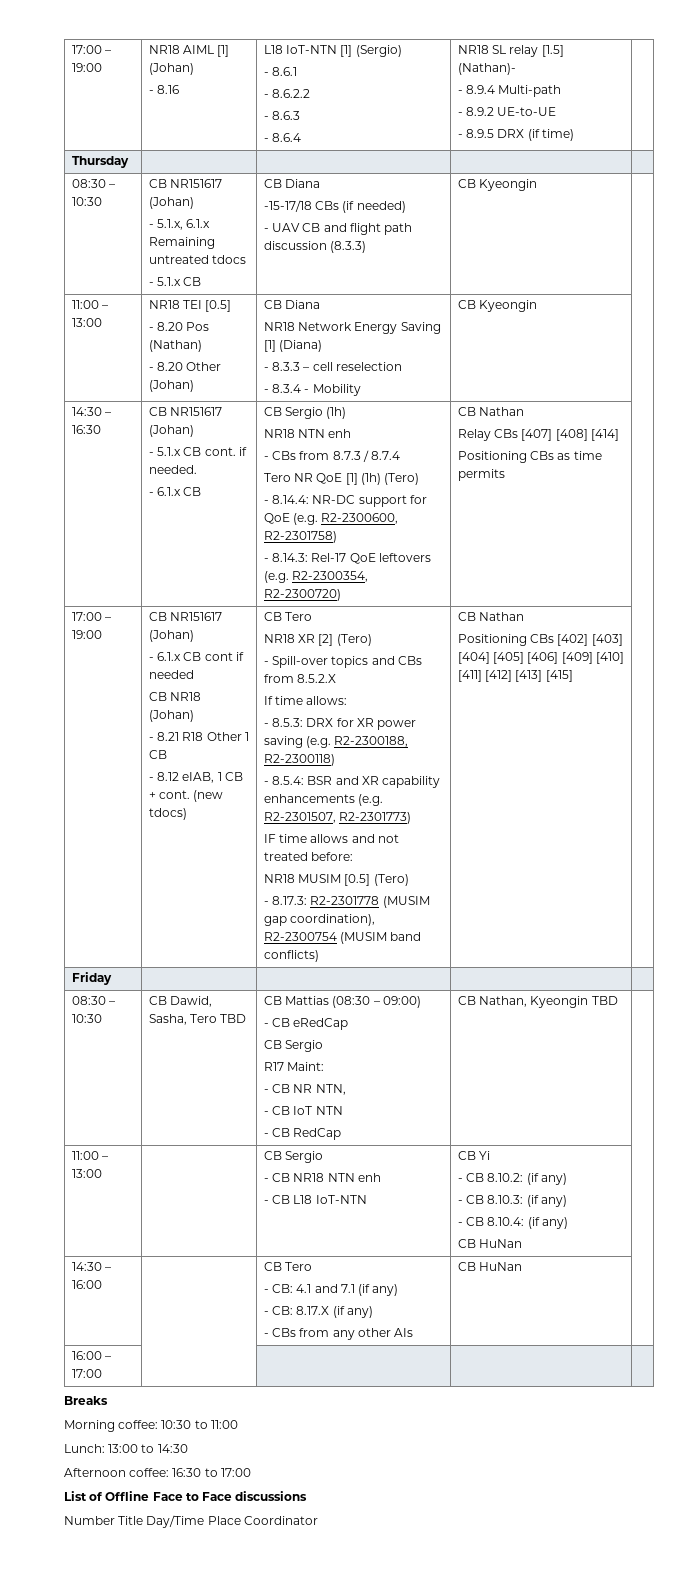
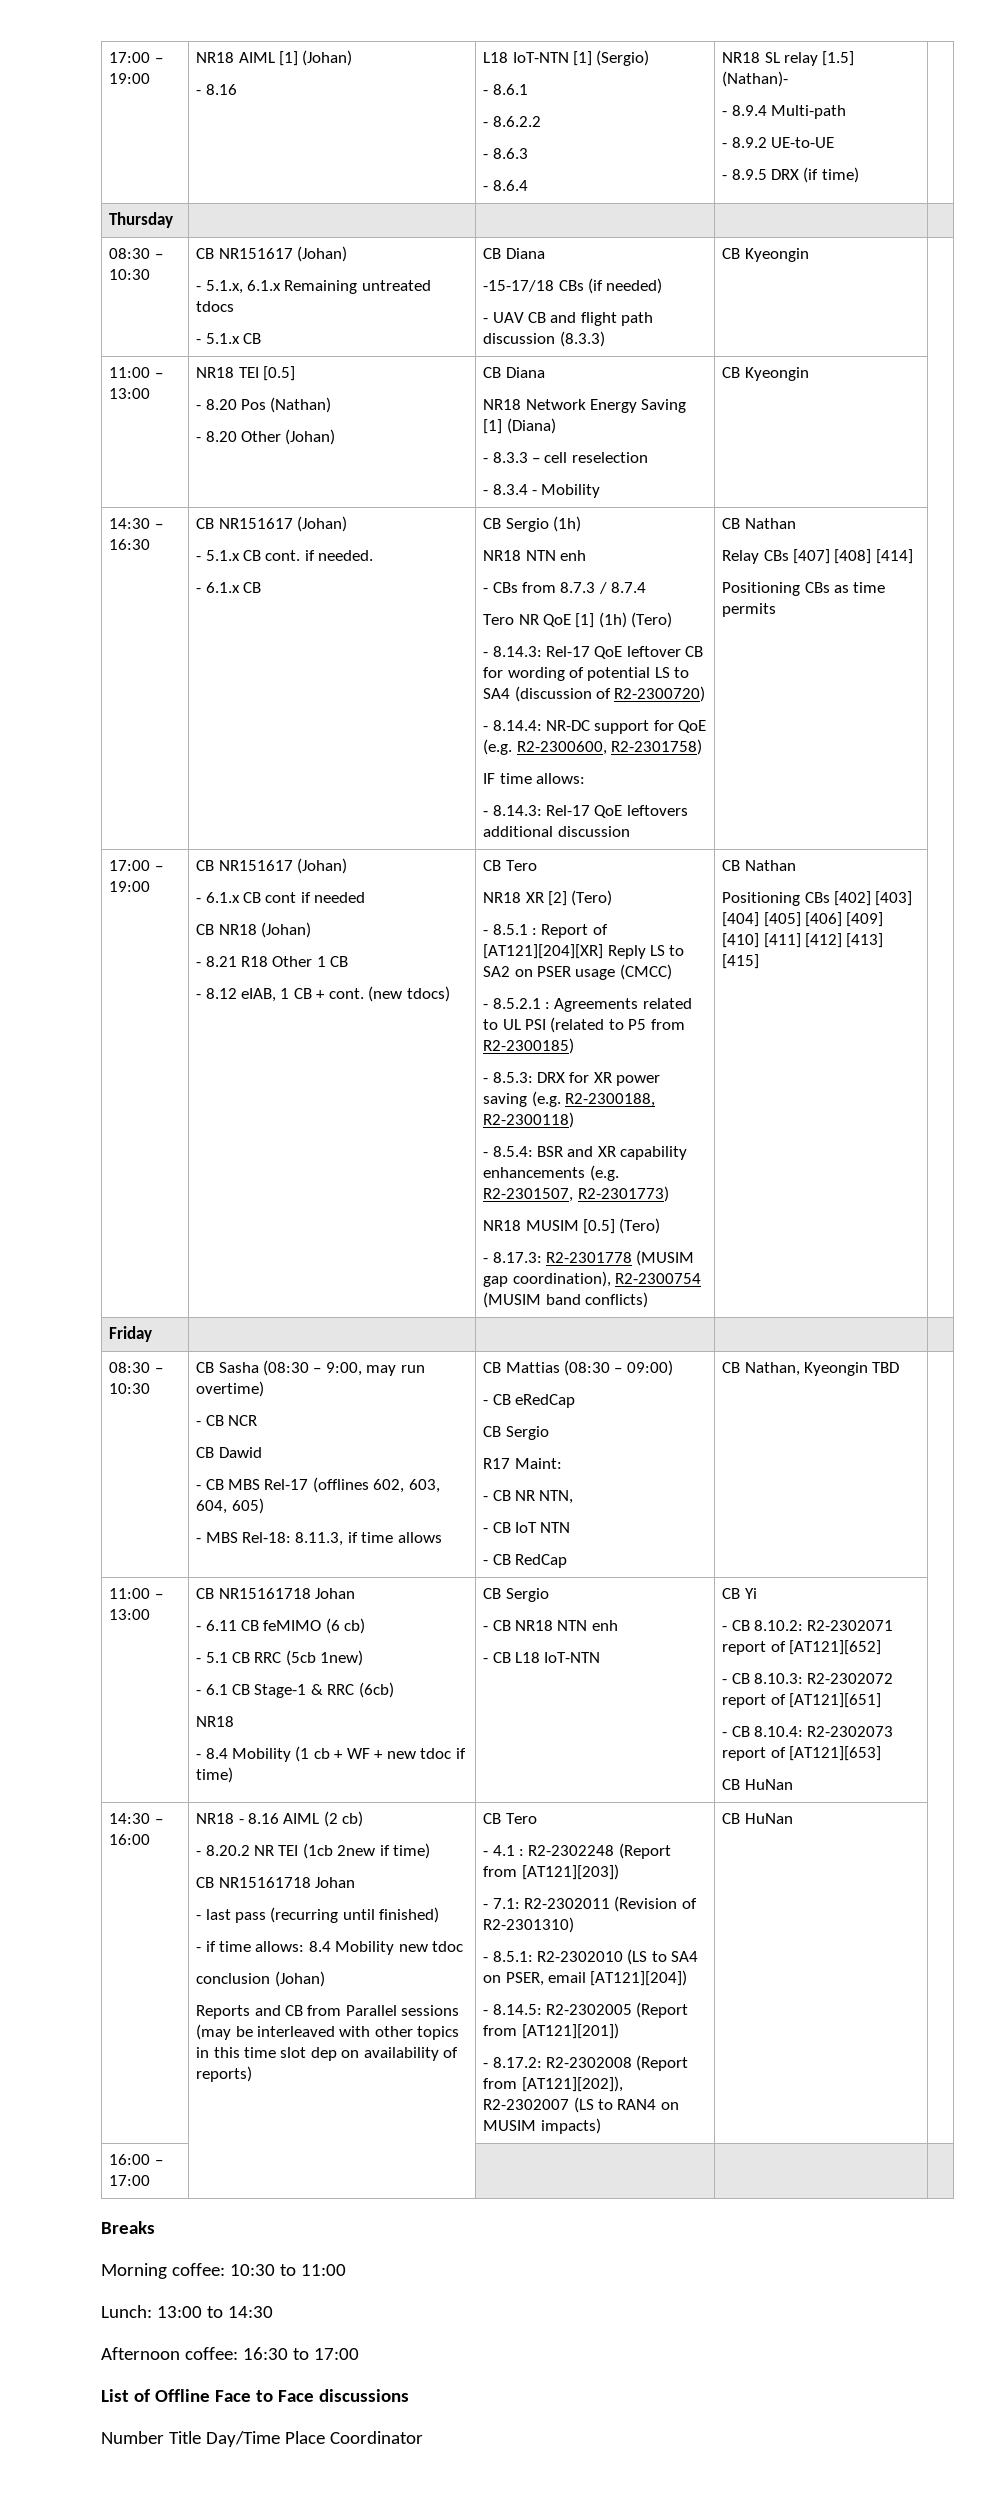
+ - 8.14.3: Rel-17 QoE leftover CB for wording of potential LS to SA4 (discussion of R2-2300720)
+ IF time allows:
- - 8.14.3: Rel-17 QoE leftovers (e.g. R2-2300354, R2-2300720)
+ - 8.14.3: Rel-17 QoE leftovers additional discussion
- - Spill-over topics and CBs from 8.5.2.X
- If time allows:
+ - 8.5.1 : Report of [AT121][204][XR] Reply LS to SA2 on PSER usage (CMCC)
+ - 8.5.2.1 : Agreements related to UL PSI (related to P5 from R2-2300185)
- IF time allows and not treated before:
- CB Dawid, Sasha, Tero TBD
+ CB Sasha (08:30 – 9:00, may run overtime)
+ - CB NCR
+ CB Dawid
+ - CB MBS Rel-17 (offlines 602, 603, 604, 605)
+ - MBS Rel-18: 8.11.3, if time allows
  CB Nathan, Kyeongin TBD |
- 11:00 – 13:00
+ 11:00 – 13:00 | CB NR15161718 Johan
+ - 6.11 CB feMIMO (6 cb)
+ - 5.1 CB RRC (5cb 1new)
+ - 6.1 CB Stage-1 & RRC (6cb)
+ NR18
+ - 8.4 Mobility (1 cb + WF + new tdoc if time)
- - CB 8.10.2: (if any)
+ - CB 8.10.2: R2-2302071 report of [AT121][652]
- - CB 8.10.3: (if any)
+ - CB 8.10.3: R2-2302072 report of [AT121][651]
- - CB 8.10.4: (if any)
+ - CB 8.10.4: R2-2302073 report of [AT121][653]
- 14:30 – 16:00 | | CB Tero
- - CB: 4.1 and 7.1 (if any)
- - CB: 8.17.X (if any)
- - CBs from any other AIs
+ 14:30 – 16:00 | NR18 - 8.16 AIML (2 cb)
+ - 8.20.2 NR TEI (1cb 2new if time)
+ CB NR15161718 Johan
+ - last pass (recurring until finished)
+ - if time allows: 8.4 Mobility new tdoc
+ conclusion (Johan)
+ Reports and CB from Parallel sessions (may be interleaved with other topics in this time slot dep on availability of reports) | CB Tero
+ - 4.1 : R2-2302248 (Report from [AT121][203])
+ - 7.1: R2-2302011 (Revision of R2-2301310)
+ - 8.5.1: R2-2302010 (LS to SA4 on PSER, email [AT121][204])
+ - 8.14.5: R2-2302005 (Report from [AT121][201])
+ - 8.17.2: R2-2302008 (Report from [AT121][202]), R2-2302007 (LS to RAN4 on MUSIM impacts)

